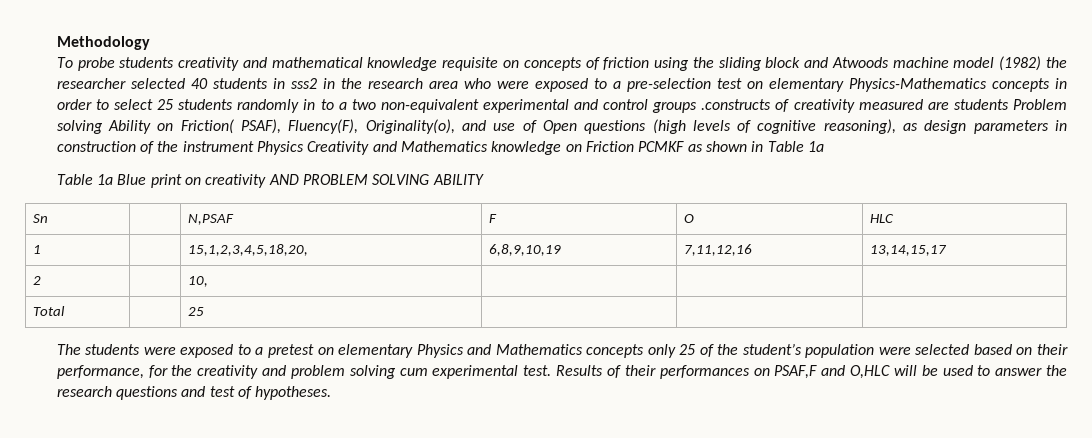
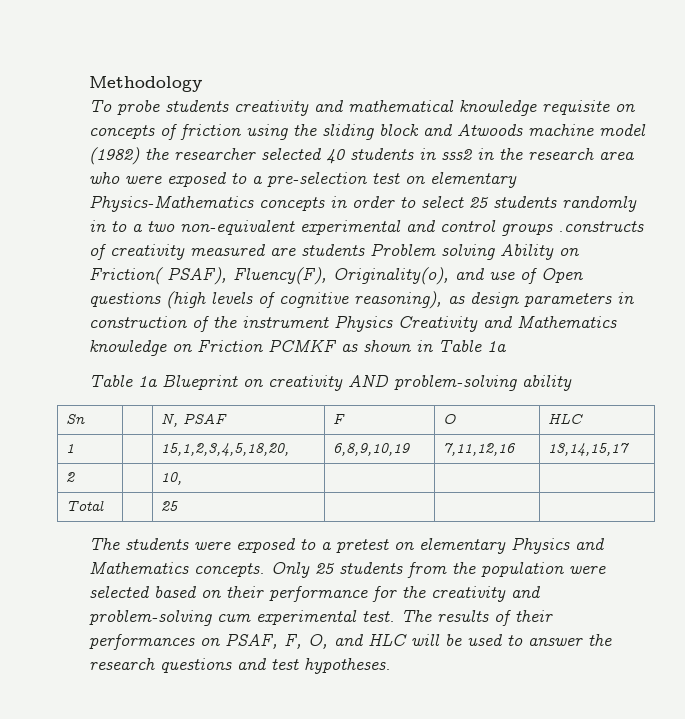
- Table 1a Blue print on creativity AND PROBLEM SOLVING ABILITY
+ Table 1a Blueprint on creativity AND problem-solving ability
- Sn | | N,PSAF | F | O | HLC
+ Sn | | N, PSAF | F | O | HLC
- The students were exposed to a pretest on elementary Physics and Mathematics concepts only 25 of the student’s population were selected based on their performance, for the creativity and problem solving cum experimental test.
+ The students were exposed to a pretest on elementary Physics and Mathematics concepts. Only 25 students from the population were selected based on their performance for the creativity and problem-solving cum experimental test.
- Results of their performances on PSAF,F and O,HLC will be used to answer the research questions and test of hypotheses.
+ The results of their performances on PSAF, F, O, and HLC will be used to answer the research questions and test hypotheses.

